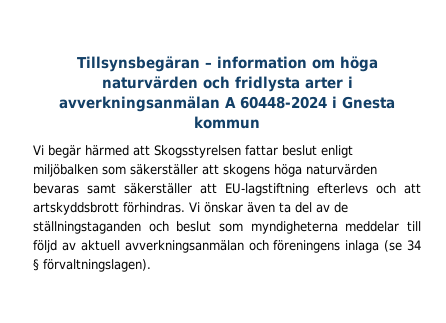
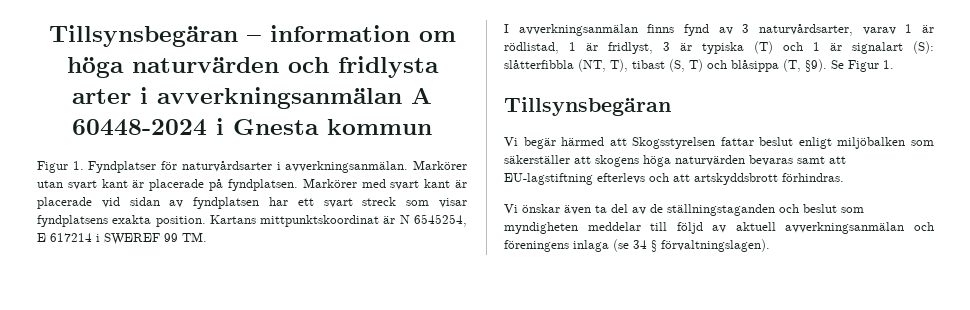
+ Figur 1. Fyndplatser för naturvårdsarter i avverkningsanmälan. Markörer utan svart kant är placerade på fyndplatsen. Markörer med svart kant är placerade vid sidan av fyndplatsen har ett svart streck som visar fyndplatsens exakta position. Kartans mittpunktskoordinat är N 6545254, E 617214 i SWEREF 99 TM.
+ I avverkningsanmälan finns fynd av 3 naturvårdsarter, varav 1 är rödlistad, 1 är fridlyst, 3 är typiska (T) och 1 är signalart (S): slåtterfibbla (NT, T), tibast (S, T) och blåsippa (T, §9). Se Figur 1.
+ Tillsynsbegäran
- Vi begär härmed att Skogsstyrelsen fattar beslut enligt miljöbalken som säkerställer att skogens höga naturvärden bevaras samt säkerställer att EU-lagstiftning efterlevs och att artskyddsbrott förhindras. Vi önskar även ta del av de ställningstaganden och beslut som myndigheterna meddelar till följd av aktuell avverkningsanmälan och föreningens inlaga (se 34 § förvaltningslagen).
+ Vi begär härmed att Skogsstyrelsen fattar beslut enligt miljöbalken som säkerställer att skogens höga naturvärden bevaras samt att EU-lagstiftning efterlevs och att artskyddsbrott förhindras.
+ Vi önskar även ta del av de ställningstaganden och beslut som myndigheten meddelar till följd av aktuell avverkningsanmälan och föreningens inlaga (se 34 § förvaltningslagen).

